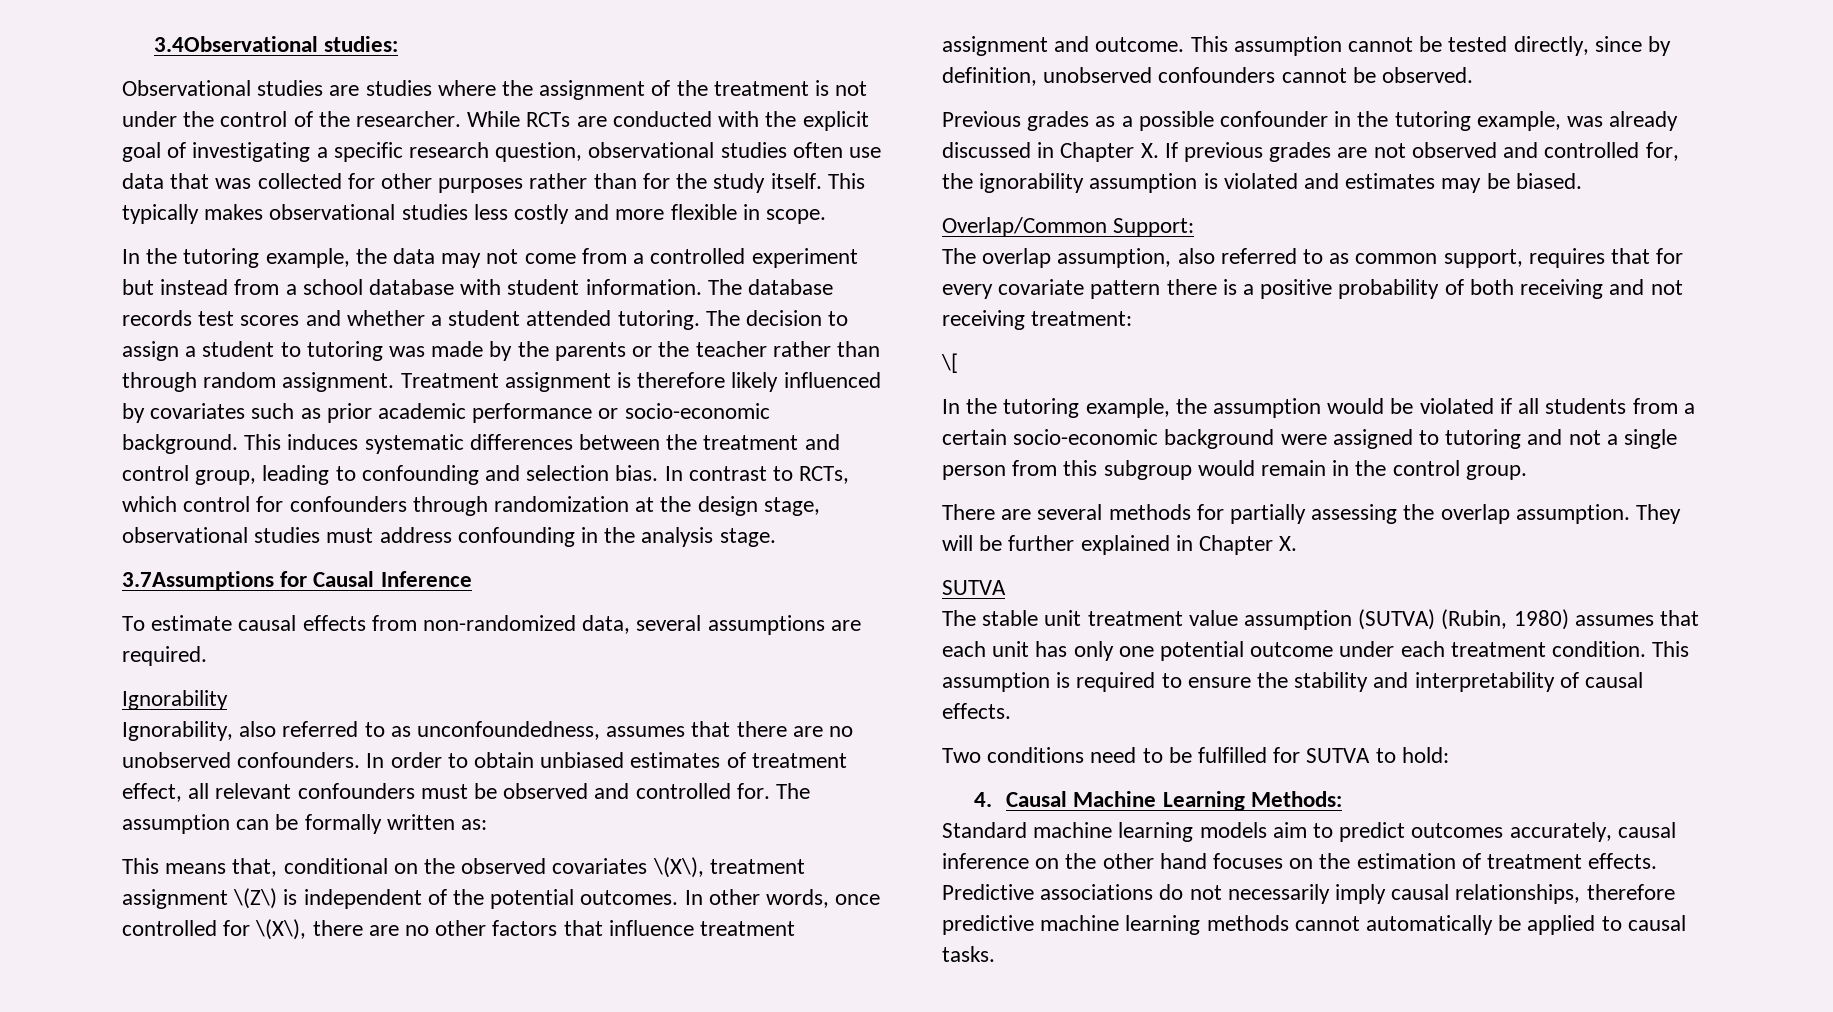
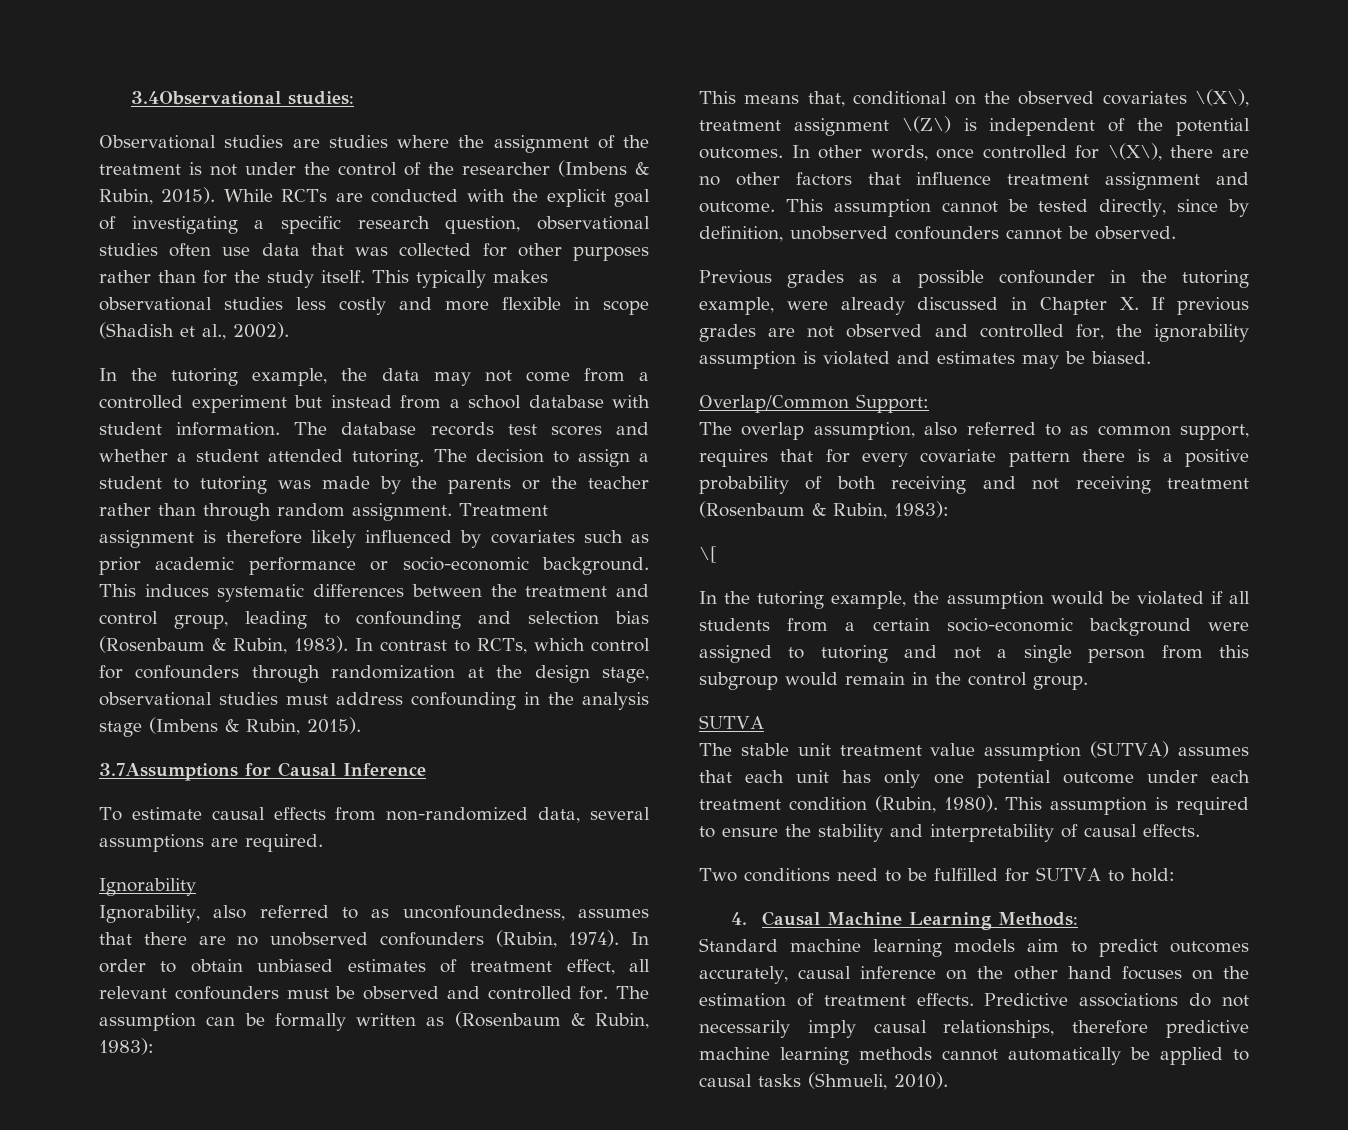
- Observational studies are studies where the assignment of the treatment is not under the control of the researcher.
+ Observational studies are studies where the assignment of the treatment is not under the control of the researcher (Imbens & Rubin, 2015).
- This typically makes observational studies less costly and more flexible in scope.
+ This typically makes observational studies less costly and more flexible in scope (Shadish et al., 2002).
- This induces systematic differences between the treatment and control group, leading to confounding and selection bias.
+ This induces systematic differences between the treatment and control group, leading to confounding and selection bias (Rosenbaum & Rubin, 1983).
- In contrast to RCTs, which control for confounders through randomization at the design stage, observational studies must address confounding in the analysis stage.
+ In contrast to RCTs, which control for confounders through randomization at the design stage, observational studies must address confounding in the analysis stage (Imbens & Rubin, 2015).
- Ignorability, also referred to as unconfoundedness, assumes that there are no unobserved confounders.
+ Ignorability, also referred to as unconfoundedness, assumes that there are no unobserved confounders (Rubin, 1974).
- The assumption can be formally written as:
+ The assumption can be formally written as (Rosenbaum & Rubin, 1983):
- Previous grades as a possible confounder in the tutoring example, was already discussed in Chapter X. If previous grades are not observed and controlled for, the ignorability assumption is violated and estimates may be biased.
+ Previous grades as a possible confounder in the tutoring example, were already discussed in Chapter X. If previous grades are not observed and controlled for, the ignorability assumption is violated and estimates may be biased.
- The overlap assumption, also referred to as common support, requires that for every covariate pattern there is a positive probability of both receiving and not receiving treatment:
+ The overlap assumption, also referred to as common support, requires that for every covariate pattern there is a positive probability of both receiving and not receiving treatment (Rosenbaum & Rubin, 1983):
- There are several methods for partially assessing the overlap assumption. They will be further explained in Chapter X.
- The stable unit treatment value assumption (SUTVA) (Rubin, 1980) assumes that each unit has only one potential outcome under each treatment condition.
+ The stable unit treatment value assumption (SUTVA) assumes that each unit has only one potential outcome under each treatment condition (Rubin, 1980).
- Predictive associations do not necessarily imply causal relationships, therefore predictive machine learning methods cannot automatically be applied to causal tasks.
+ Predictive associations do not necessarily imply causal relationships, therefore predictive machine learning methods cannot automatically be applied to causal tasks (Shmueli, 2010).

